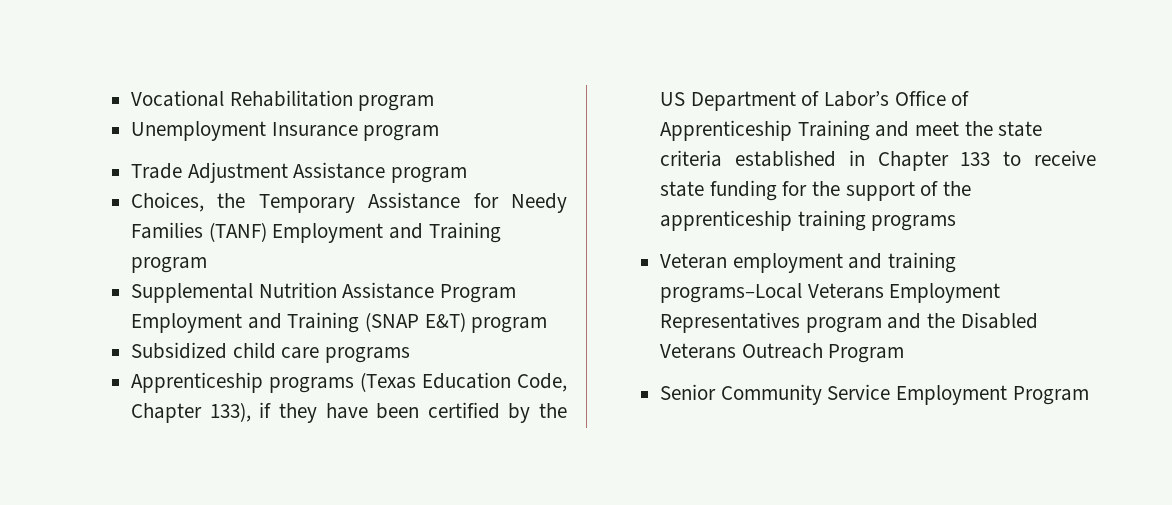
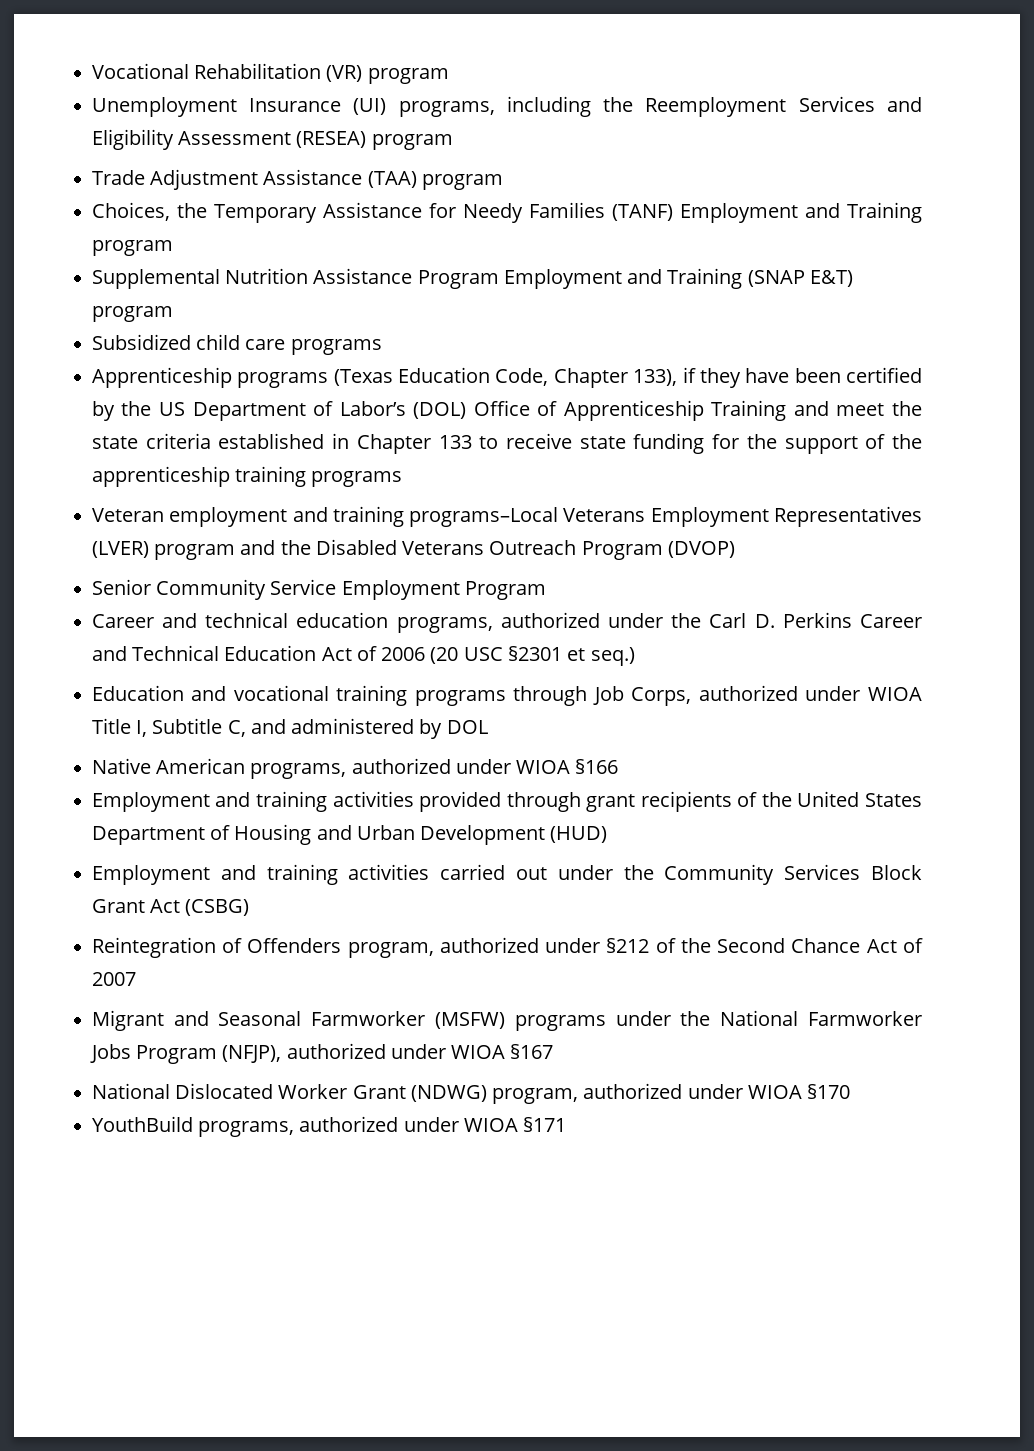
- Vocational Rehabilitation program
+ Vocational Rehabilitation (VR) program
- Unemployment Insurance program
+ Unemployment Insurance (UI) programs, including the Reemployment Services and Eligibility Assessment (RESEA) program
- Trade Adjustment Assistance program
+ Trade Adjustment Assistance (TAA) program
- Apprenticeship programs (Texas Education Code, Chapter 133), if they have been certified by the US Department of Labor’s Office of Apprenticeship Training and meet the state criteria established in Chapter 133 to receive state funding for the support of the apprenticeship training programs
+ Apprenticeship programs (Texas Education Code, Chapter 133), if they have been certified by the US Department of Labor’s (DOL) Office of Apprenticeship Training and meet the state criteria established in Chapter 133 to receive state funding for the support of the apprenticeship training programs
- Veteran employment and training programs–Local Veterans Employment Representatives program and the Disabled Veterans Outreach Program
+ Veteran employment and training programs–Local Veterans Employment Representatives (LVER) program and the Disabled Veterans Outreach Program (DVOP)
+ Career and technical education programs, authorized under the Carl D. Perkins Career and Technical Education Act of 2006 (20 USC §2301 et seq.)
+ Education and vocational training programs through Job Corps, authorized under WIOA Title I, Subtitle C, and administered by DOL
+ Native American programs, authorized under WIOA §166
+ Employment and training activities provided through grant recipients of the United States Department of Housing and Urban Development (HUD)
+ Employment and training activities carried out under the Community Services Block Grant Act (CSBG)
+ Reintegration of Offenders program, authorized under §212 of the Second Chance Act of 2007
+ Migrant and Seasonal Farmworker (MSFW) programs under the National Farmworker Jobs Program (NFJP), authorized under WIOA §167
+ National Dislocated Worker Grant (NDWG) program, authorized under WIOA §170
+ YouthBuild programs, authorized under WIOA §171

